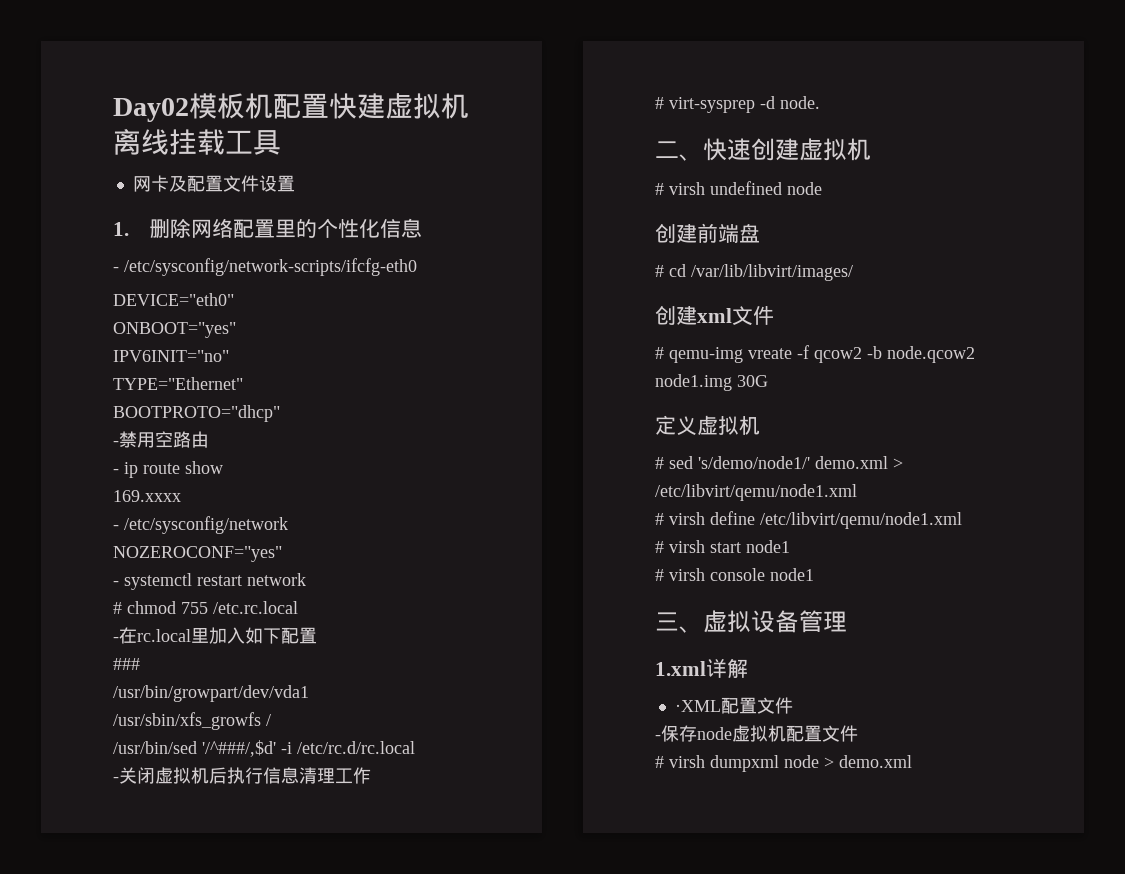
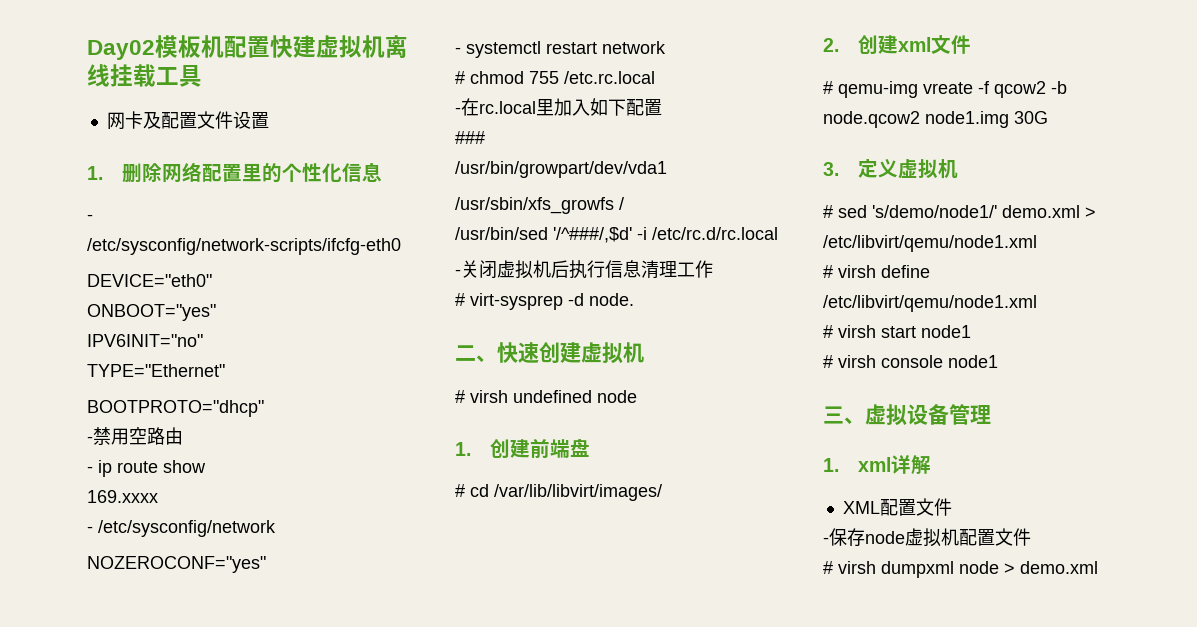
- 创建前端盘
+ 1.创建前端盘
- 创建xml文件
+ 2.创建xml文件
- 定义虚拟机
+ 3.定义虚拟机
- 1.xml详解
+ 1. xml详解
- ·XML配置文件
+ XML配置文件

